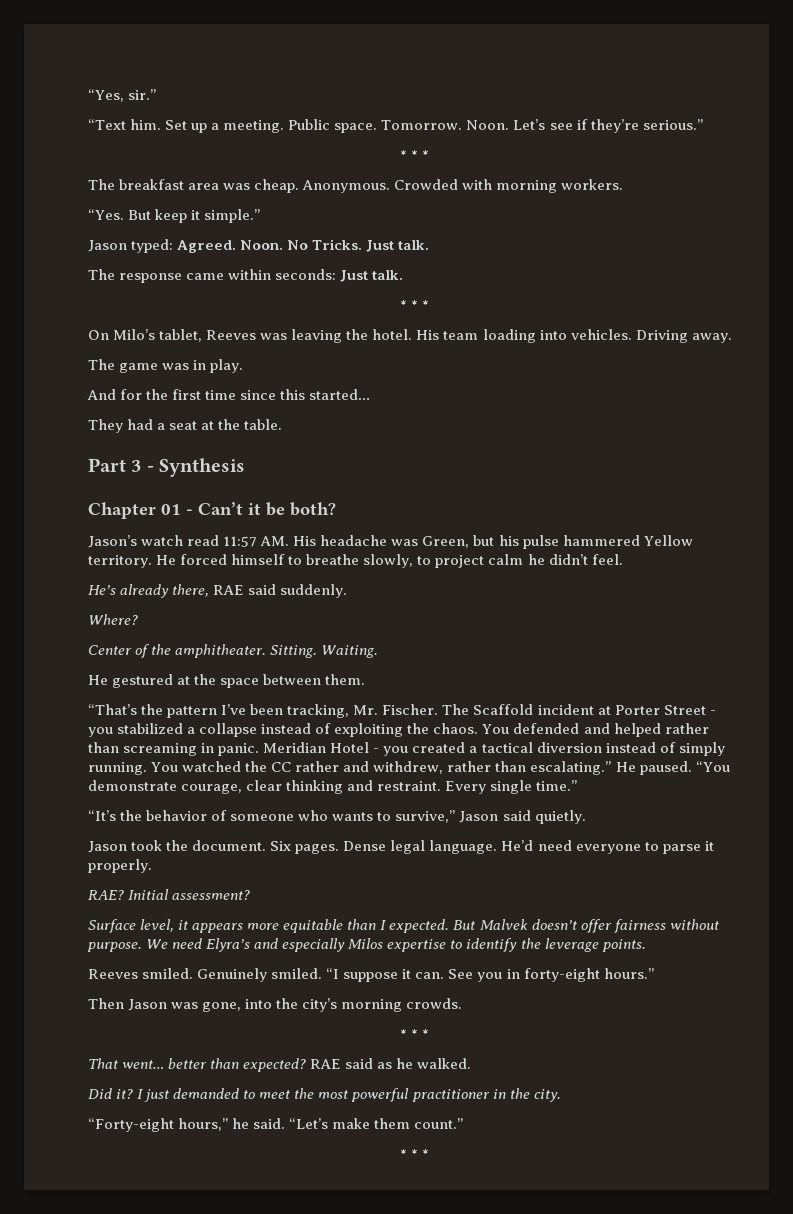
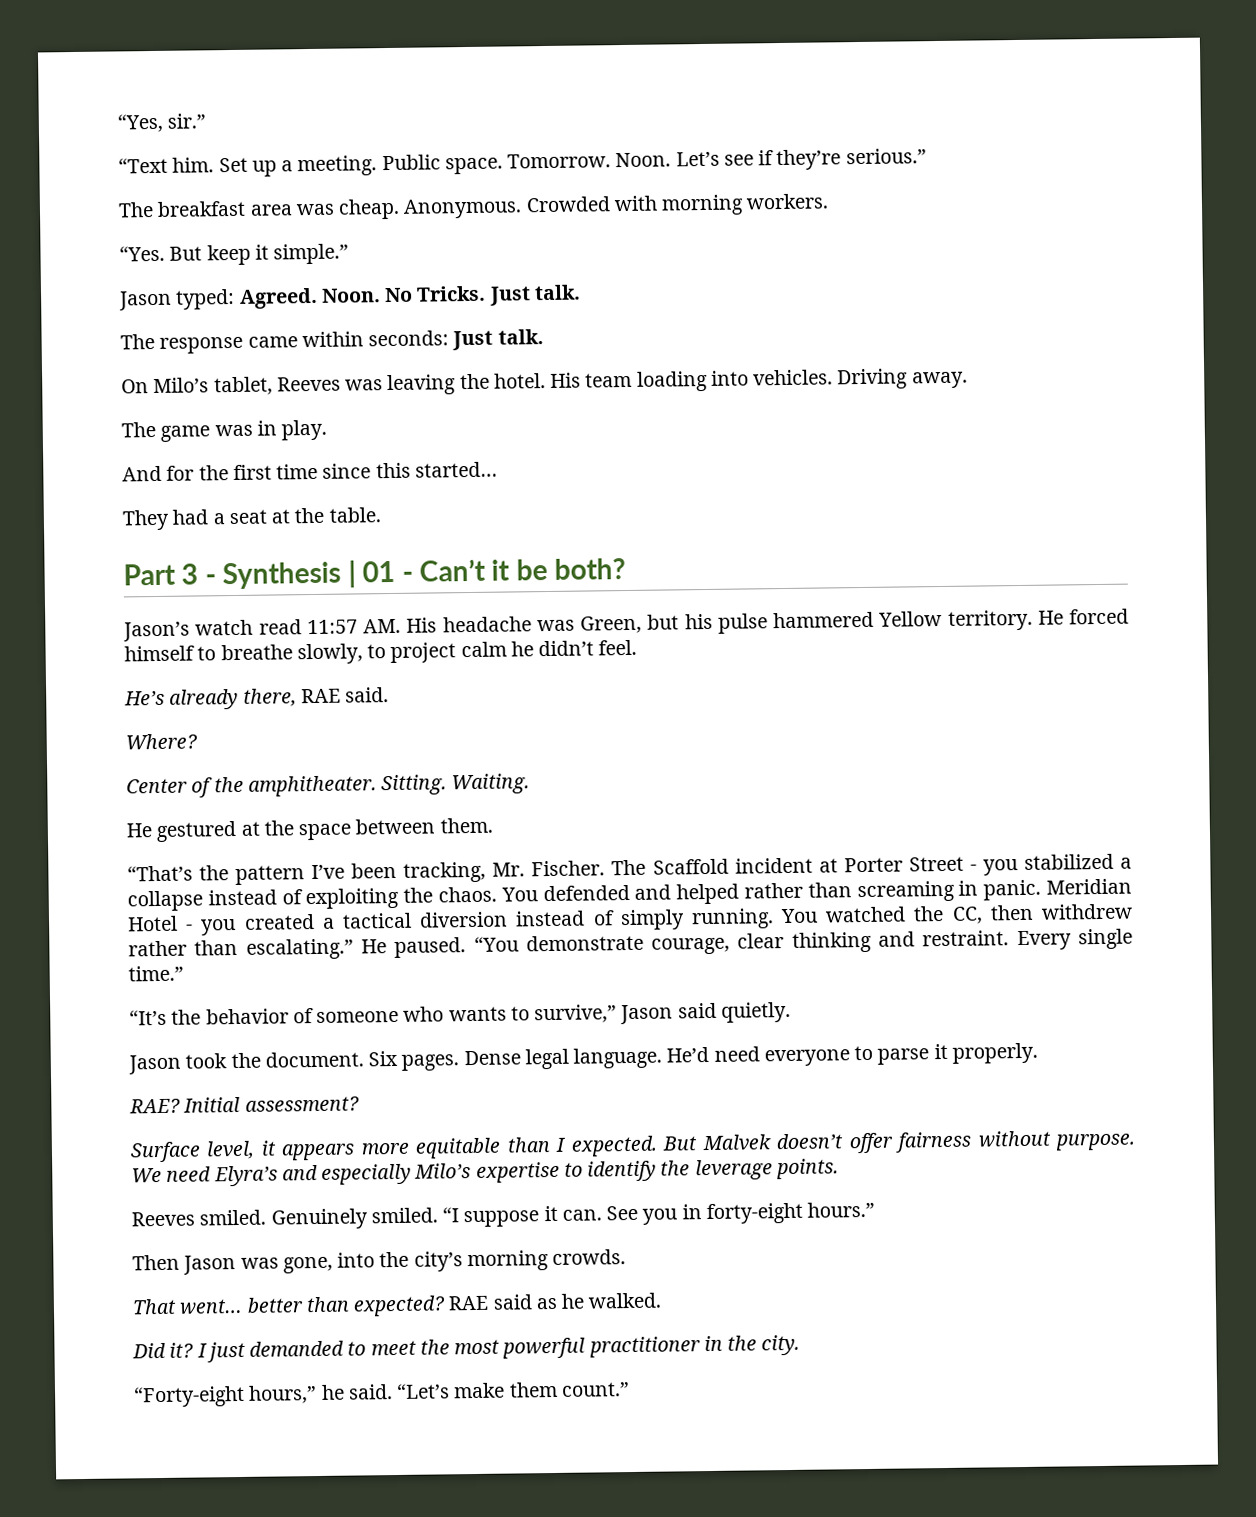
  Let’s see if they’re serious.”
- * * *
  The response came within seconds: Just talk.
- * * *
- Part 3 - Synthesis
- Chapter 01 - Can’t it be both?
+ Part 3 - Synthesis | 01 - Can’t it be both?
- He’s already there, RAE said suddenly.
+ He’s already there, RAE said.
- You watched the CC rather and withdrew, rather than escalating.”
+ You watched the CC, then withdrew rather than escalating.”
- We need Elyra’s and especially Milos expertise to identify the leverage points.
+ We need Elyra’s and especially Milo’s expertise to identify the leverage points.
  Then Jason was gone, into the city’s morning crowds.
- * * *
  “Let’s make them count.”
- * * *

